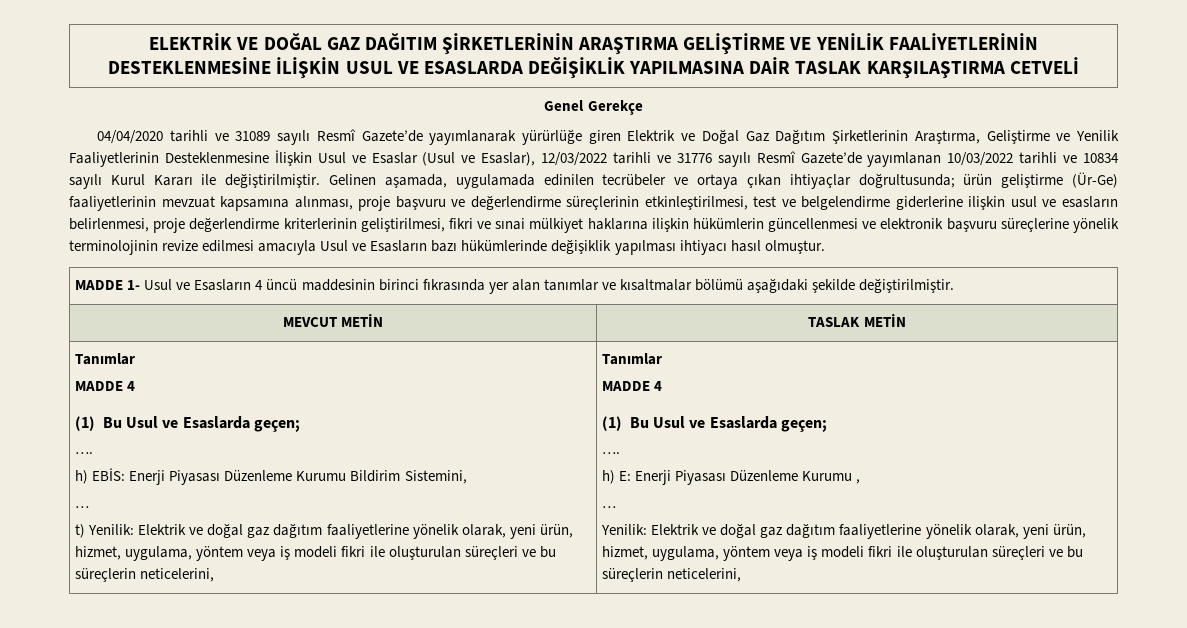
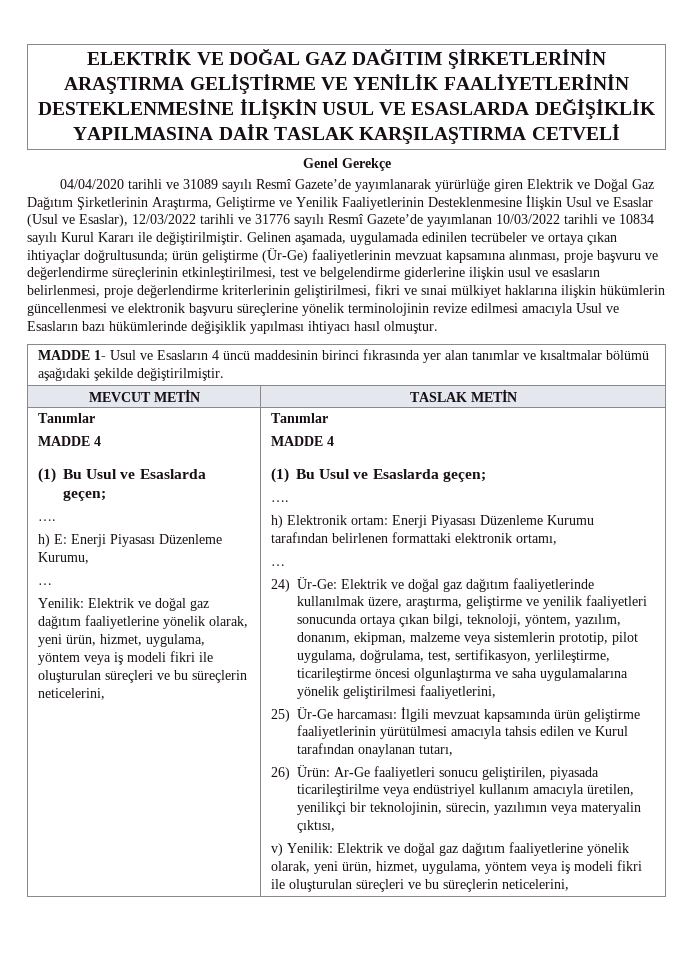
- h) EBİS: Enerji Piyasası Düzenleme Kurumu Bildirim Sistemini,
+ h) E: Enerji Piyasası Düzenleme Kurumu,
  …
- t) Yenilik: Elektrik ve doğal gaz dağıtım faaliyetlerine yönelik olarak, yeni ürün, hizmet, uygulama, yöntem veya iş modeli fikri ile oluşturulan süreçleri ve bu süreçlerin neticelerini,
+ Yenilik: Elektrik ve doğal gaz dağıtım faaliyetlerine yönelik olarak, yeni ürün, hizmet, uygulama, yöntem veya iş modeli fikri ile oluşturulan süreçleri ve bu süreçlerin neticelerini,
- h) E: Enerji Piyasası Düzenleme Kurumu ,
+ h) Elektronik ortam: Enerji Piyasası Düzenleme Kurumu tarafından belirlenen formattaki elektronik ortamı,
  …
- Yenilik: Elektrik ve doğal gaz dağıtım faaliyetlerine yönelik olarak, yeni ürün, hizmet, uygulama, yöntem veya iş modeli fikri ile oluşturulan süreçleri ve bu süreçlerin neticelerini,
+ 24) Ür-Ge: Elektrik ve doğal gaz dağıtım faaliyetlerinde kullanılmak üzere, araştırma, geliştirme ve yenilik faaliyetleri sonucunda ortaya çıkan bilgi, teknoloji, yöntem, yazılım, donanım, ekipman, malzeme veya sistemlerin prototip, pilot uygulama, doğrulama, test, sertifikasyon, yerlileştirme, ticarileştirme öncesi olgunlaştırma ve saha uygulamalarına yönelik geliştirilmesi faaliyetlerini,
+ 25) Ür-Ge harcaması: İlgili mevzuat kapsamında ürün geliştirme faaliyetlerinin yürütülmesi amacıyla tahsis edilen ve Kurul tarafından onaylanan tutarı,
+ 26) Ürün: Ar-Ge faaliyetleri sonucu geliştirilen, piyasada ticarileştirilme veya endüstriyel kullanım amacıyla üretilen, yenilikçi bir teknolojinin, sürecin, yazılımın veya materyalin çıktısı,
+ v) Yenilik: Elektrik ve doğal gaz dağıtım faaliyetlerine yönelik olarak, yeni ürün, hizmet, uygulama, yöntem veya iş modeli fikri ile oluşturulan süreçleri ve bu süreçlerin neticelerini,

